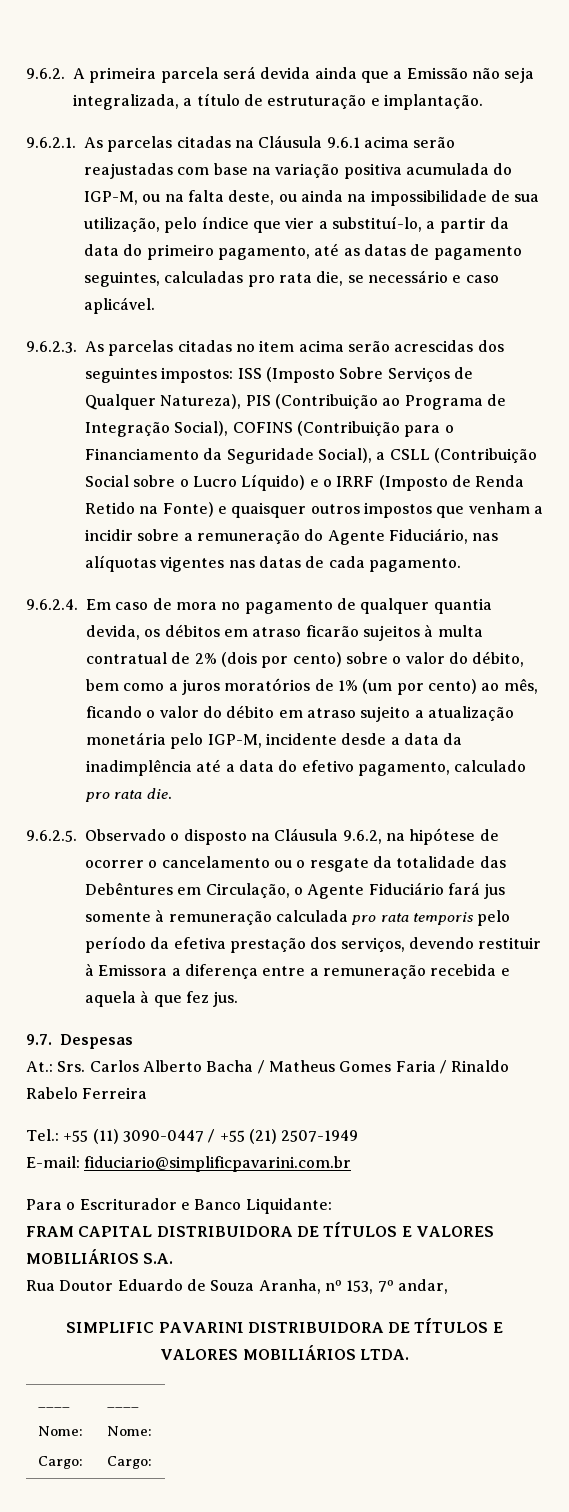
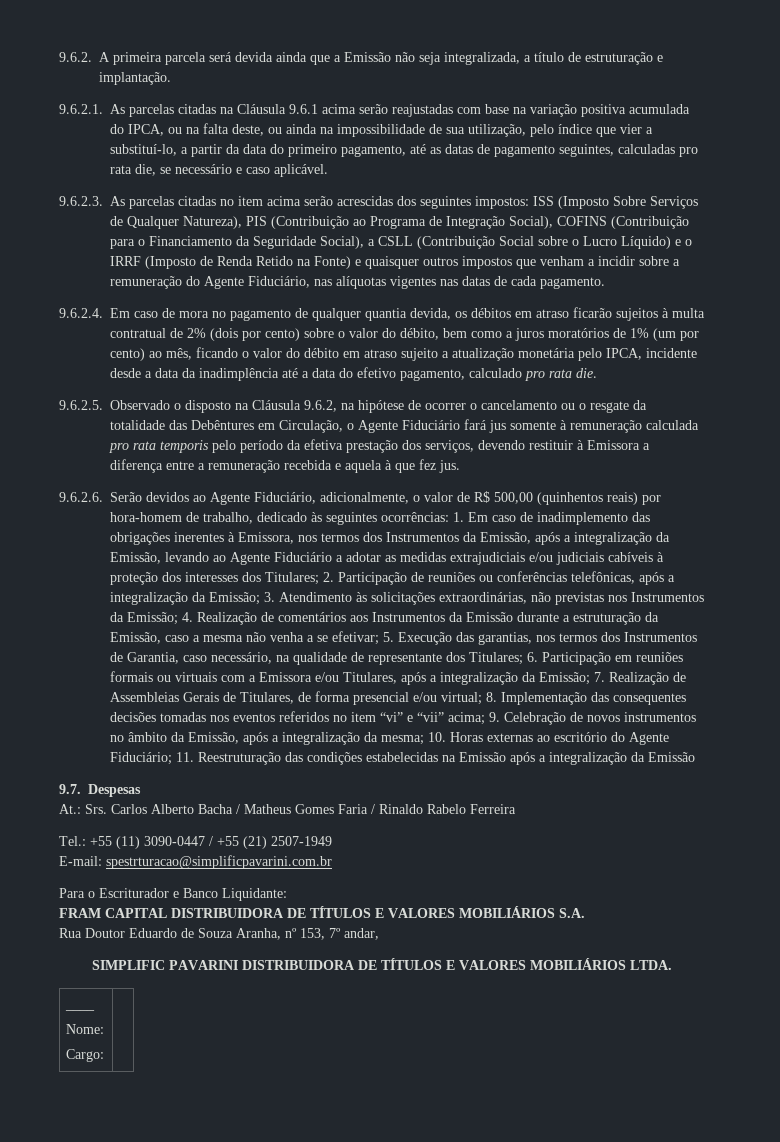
- 9.6.2.1. As parcelas citadas na Cláusula 9.6.1 acima serão reajustadas com base na variação positiva acumulada do IGP-M, ou na falta deste, ou ainda na impossibilidade de sua utilização, pelo índice que vier a substituí-lo, a partir da data do primeiro pagamento, até as datas de pagamento seguintes, calculadas pro rata die, se necessário e caso aplicável.
+ 9.6.2.1. As parcelas citadas na Cláusula 9.6.1 acima serão reajustadas com base na variação positiva acumulada do IPCA, ou na falta deste, ou ainda na impossibilidade de sua utilização, pelo índice que vier a substituí-lo, a partir da data do primeiro pagamento, até as datas de pagamento seguintes, calculadas pro rata die, se necessário e caso aplicável.
- 9.6.2.4. Em caso de mora no pagamento de qualquer quantia devida, os débitos em atraso ficarão sujeitos à multa contratual de 2% (dois por cento) sobre o valor do débito, bem como a juros moratórios de 1% (um por cento) ao mês, ficando o valor do débito em atraso sujeito a atualização monetária pelo IGP-M, incidente desde a data da inadimplência até a data do efetivo pagamento, calculado pro rata die.
+ 9.6.2.4. Em caso de mora no pagamento de qualquer quantia devida, os débitos em atraso ficarão sujeitos à multa contratual de 2% (dois por cento) sobre o valor do débito, bem como a juros moratórios de 1% (um por cento) ao mês, ficando o valor do débito em atraso sujeito a atualização monetária pelo IPCA, incidente desde a data da inadimplência até a data do efetivo pagamento, calculado pro rata die.
+ 9.6.2.6. Serão devidos ao Agente Fiduciário, adicionalmente, o valor de R$ 500,00 (quinhentos reais) por hora-homem de trabalho, dedicado às seguintes ocorrências: 1. Em caso de inadimplemento das obrigações inerentes à Emissora, nos termos dos Instrumentos da Emissão, após a integralização da Emissão, levando ao Agente Fiduciário a adotar as medidas extrajudiciais e/ou judiciais cabíveis à proteção dos interesses dos Titulares; 2. Participação de reuniões ou conferências telefônicas, após a integralização da Emissão; 3. Atendimento às solicitações extraordinárias, não previstas nos Instrumentos da Emissão; 4. Realização de comentários aos Instrumentos da Emissão durante a estruturação da Emissão, caso a mesma não venha a se efetivar; 5. Execução das garantias, nos termos dos Instrumentos de Garantia, caso necessário, na qualidade de representante dos Titulares; 6. Participação em reuniões formais ou virtuais com a Emissora e/ou Titulares, após a integralização da Emissão; 7. Realização de Assembleias Gerais de Titulares, de forma presencial e/ou virtual; 8. Implementação das consequentes decisões tomadas nos eventos referidos no item “vi” e “vii” acima; 9. Celebração de novos instrumentos no âmbito da Emissão, após a integralização da mesma; 10. Horas externas ao escritório do Agente Fiduciário; 11. Reestruturação das condições estabelecidas na Emissão após a integralização da Emissão
- E-mail: fiduciario@simplificpavarini.com.br
+ E-mail: spestrturacao@simplificpavarini.com.br
  SIMPLIFIC PAVARINI DISTRIBUIDORA DE TÍTULOS E VALORES MOBILIÁRIOS LTDA.
  ____
  Nome:
- Cargo: | ____
- Nome:
- Cargo:
+ Cargo: |

